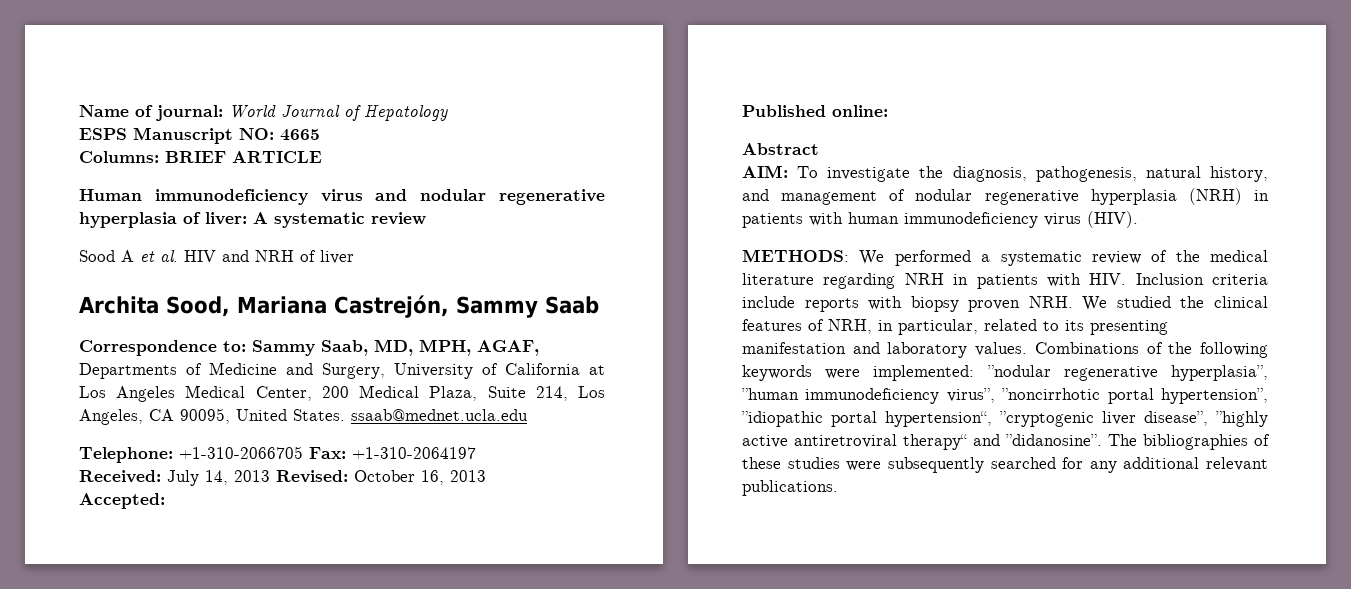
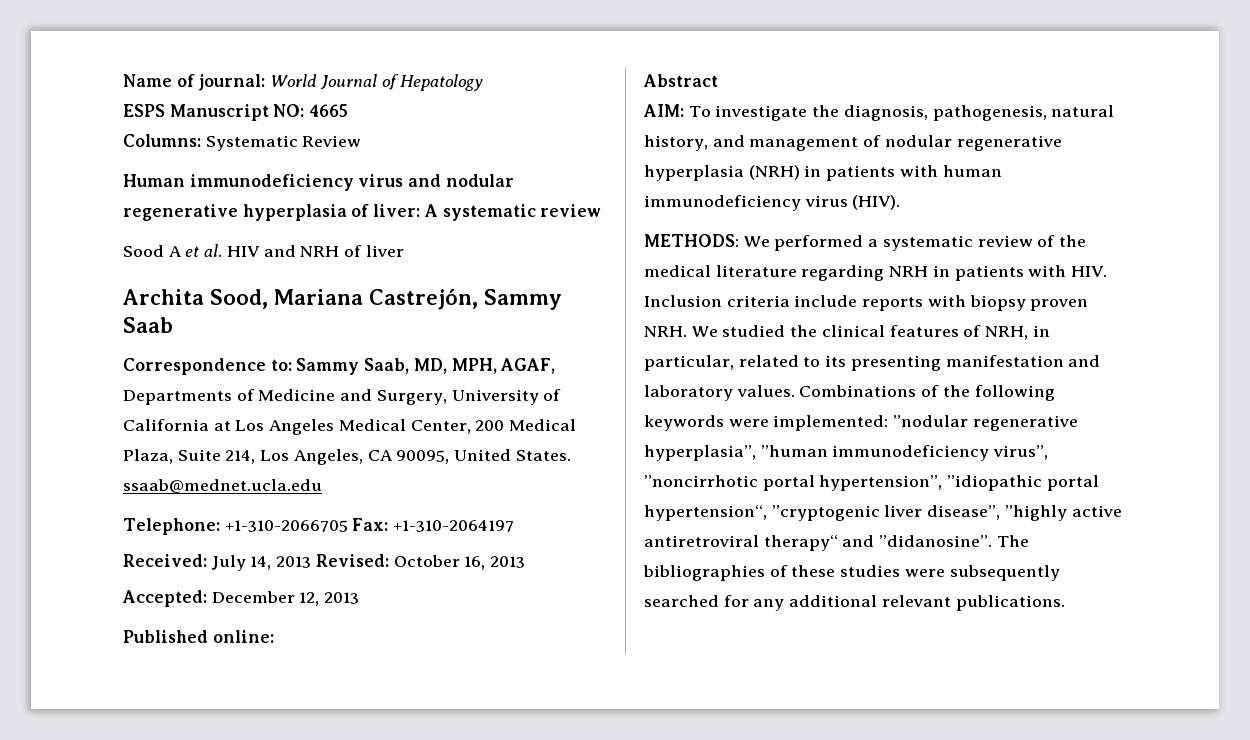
- Columns: BRIEF ARTICLE
+ Columns: Systematic Review
- Accepted:
+ Accepted: December 12, 2013

